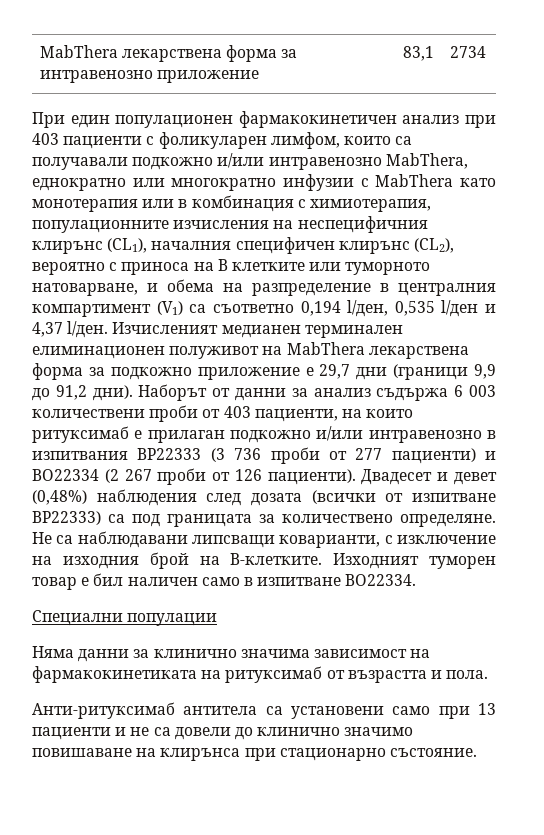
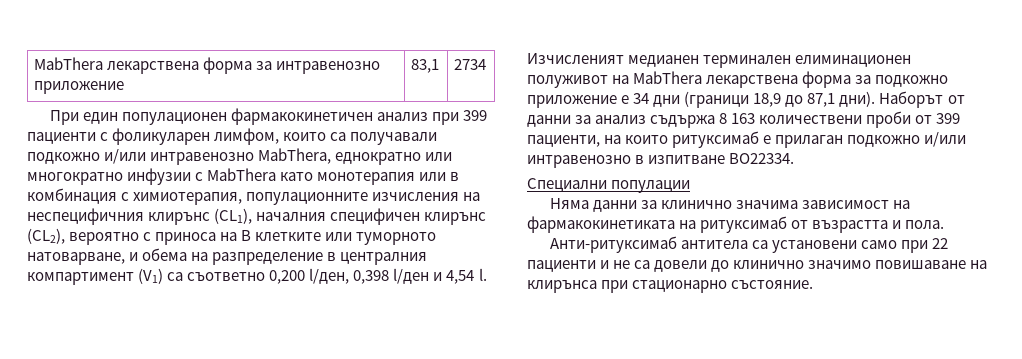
- При един популационен фармакокинетичен анализ при 403 пациенти с фоликуларен лимфом, които са получавали подкожно и/или интравенозно MabThera, еднократно или многократно инфузии с MabThera като монотерапия или в комбинация с химиотерапия, популационните изчисления на неспецифичния клирънс (CL1), началния специфичен клирънс (CL2), вероятно с приноса на В клетките или туморното натоварване, и обема на разпределение в централния компартимент (V1) са съответно 0,194 l/ден, 0,535 l/ден и 4,37 l/ден.
+ При един популационен фармакокинетичен анализ при 399 пациенти с фоликуларен лимфом, които са получавали подкожно и/или интравенозно MabThera, еднократно или многократно инфузии с MabThera като монотерапия или в комбинация с химиотерапия, популационните изчисления на неспецифичния клирънс (CL1), началния специфичен клирънс (CL2), вероятно с приноса на В клетките или туморното натоварване, и обема на разпределение в централния компартимент (V1) са съответно 0,200 l/ден, 0,398 l/ден и 4,54 l.
- Изчисленият медианен терминален елиминационен полуживот на MabThera лекарствена форма за подкожно приложение е 29,7 дни (граници 9,9 до 91,2 дни).
+ Изчисленият медианен терминален елиминационен полуживот на MabThera лекарствена форма за подкожно приложение е 34 дни (граници 18,9 до 87,1 дни).
- Наборът от данни за анализ съдържа 6 003 количествени проби от 403 пациенти, на които ритуксимаб е прилаган подкожно и/или интравенозно в изпитвания BP22333 (3 736 проби от 277 пациенти) и BO22334 (2 267 проби от 126 пациенти). Двадесет и девет (0,48%) наблюдения след дозата (всички от изпитване BP22333) са под границата за количествено определяне. Не са наблюдавани липсващи коварианти, с изключение на изходния брой на В-клетките. Изходният туморен товар е бил наличен само в изпитване BO22334.
+ Наборът от данни за анализ съдържа 8 163 количествени проби от 399 пациенти, на които ритуксимаб е прилаган подкожно и/или интравенозно в изпитване BO22334.
- Анти-ритуксимаб антитела са установени само при 13 пациенти и не са довели до клинично значимо повишаване на клирънса при стационарно състояние.
+ Анти-ритуксимаб антитела са установени само при 22 пациенти и не са довели до клинично значимо повишаване на клирънса при стационарно състояние.

